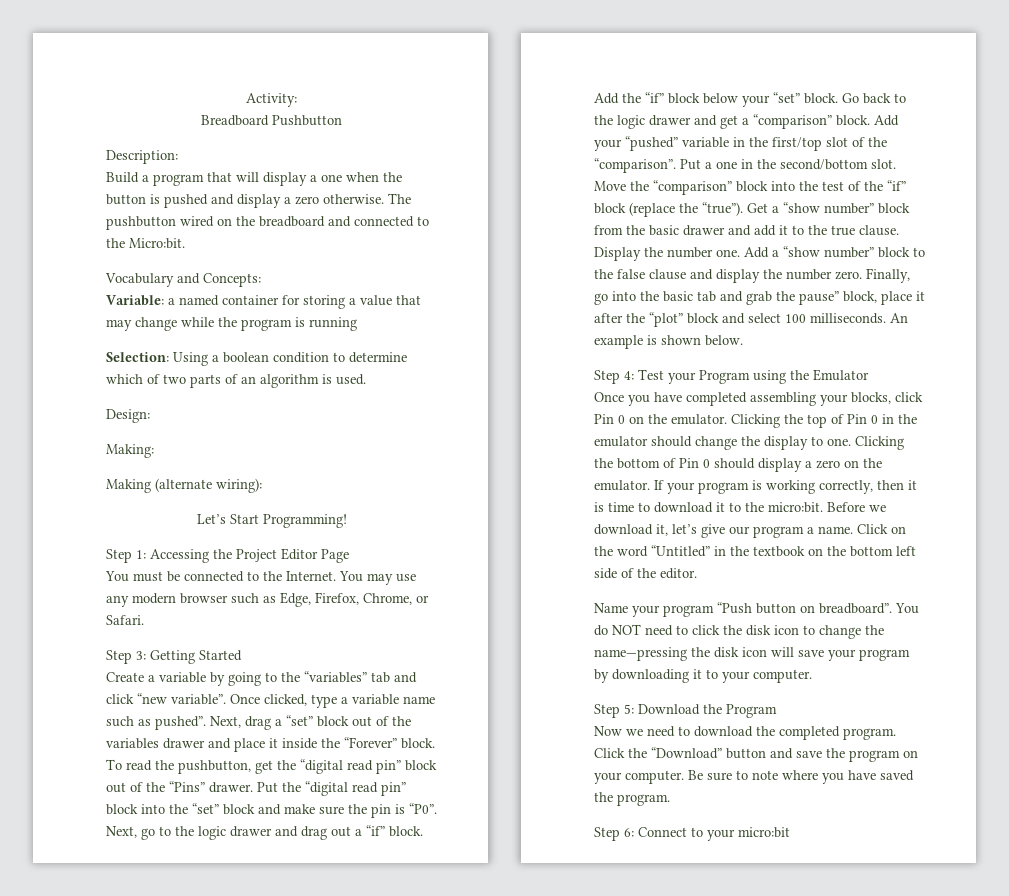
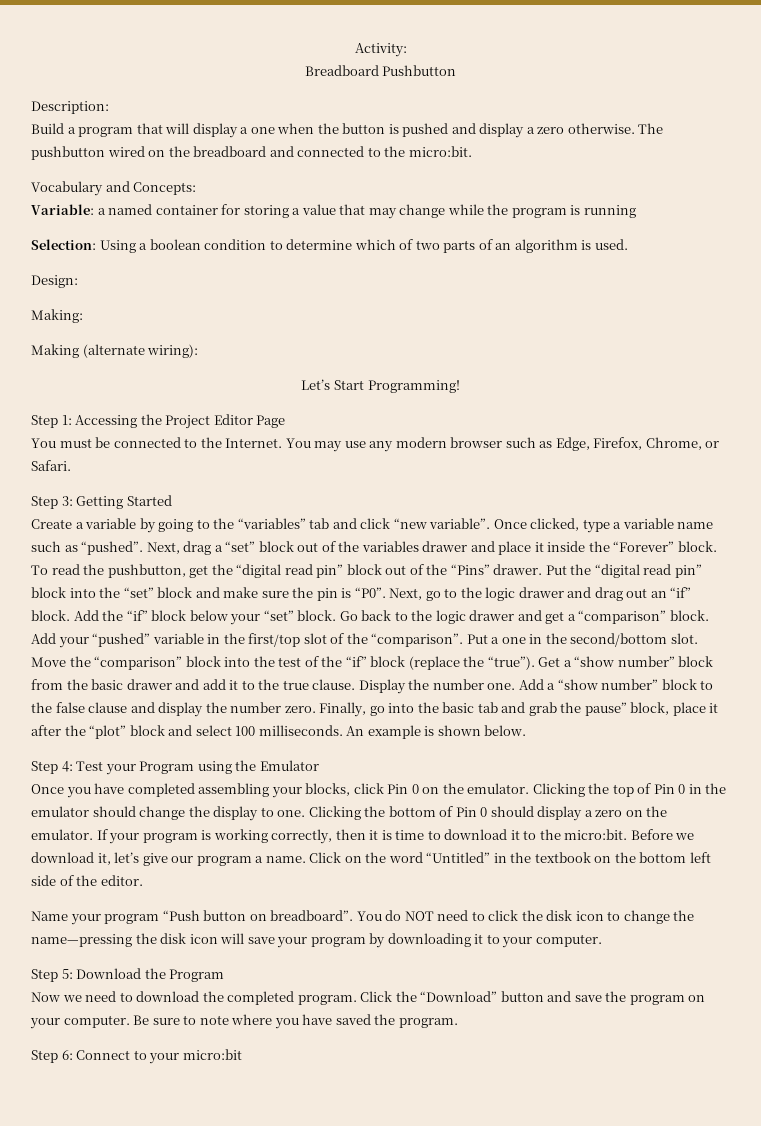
- The pushbutton wired on the breadboard and connected to the Micro:bit.
+ The pushbutton wired on the breadboard and connected to the micro:bit.
- Once clicked, type a variable name such as pushed”.
+ Once clicked, type a variable name such as “pushed”.
- Put the “digital read pin” block into the “set” block and make sure the pin is “P0”. Next, go to the logic drawer and drag out a “if” block.
+ Put the “digital read pin” block into the “set” block and make sure the pin is “P0”. Next, go to the logic drawer and drag out an “if” block.

